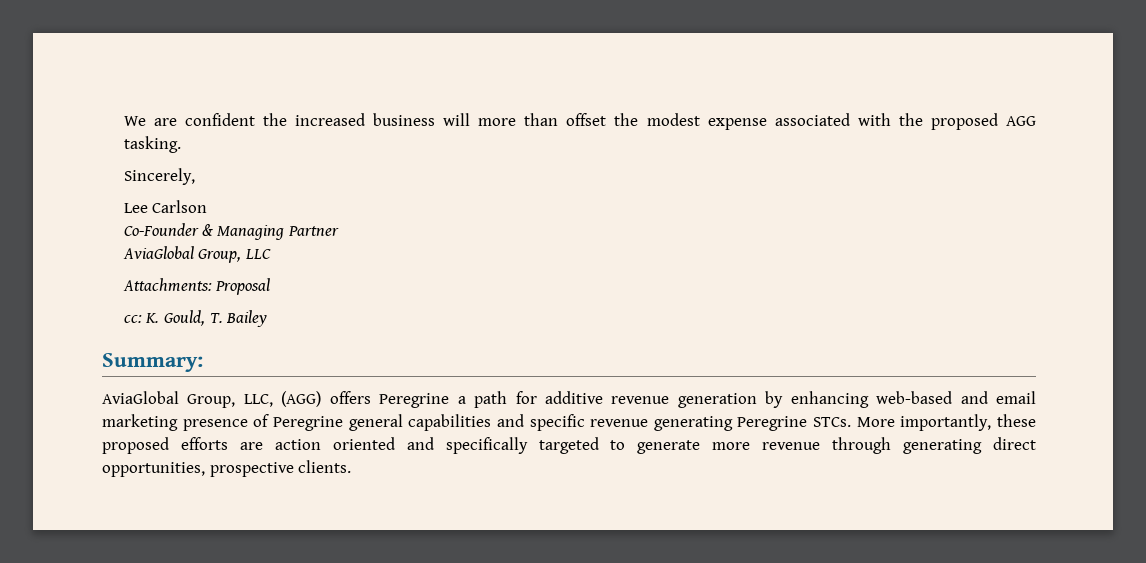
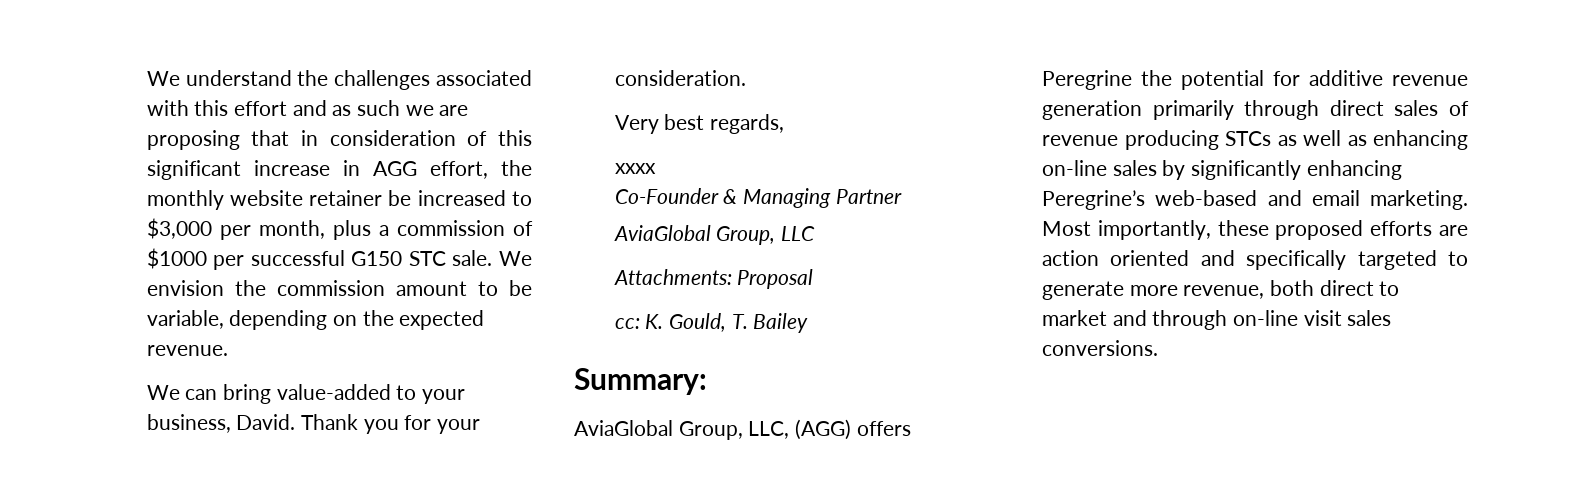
- We are confident the increased business will more than offset the modest expense associated with the proposed AGG tasking.
- Sincerely,
- Lee Carlson
+ We understand the challenges associated with this effort and as such we are proposing that in consideration of this significant increase in AGG effort, the monthly website retainer be increased to $3,000 per month, plus a commission of $1000 per successful G150 STC sale. We envision the commission amount to be variable, depending on the expected revenue.
+ We can bring value-added to your business, David. Thank you for your consideration.
+ Very best regards,
+ xxxx
- AviaGlobal Group, LLC, (AGG) offers Peregrine a path for additive revenue generation by enhancing web-based and email marketing presence of Peregrine general capabilities and specific revenue generating Peregrine STCs. More importantly, these proposed efforts are action oriented and specifically targeted to generate more revenue through generating direct opportunities, prospective clients.
+ AviaGlobal Group, LLC, (AGG) offers Peregrine the potential for additive revenue generation primarily through direct sales of revenue producing STCs as well as enhancing on-line sales by significantly enhancing Peregrine’s web-based and email marketing. Most importantly, these proposed efforts are action oriented and specifically targeted to generate more revenue, both direct to market and through on-line visit sales conversions.

